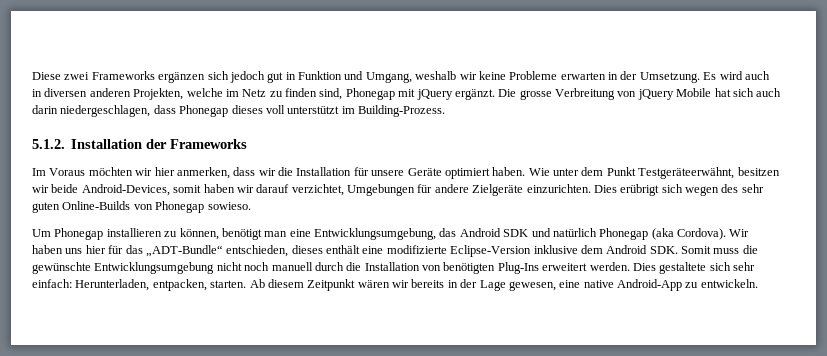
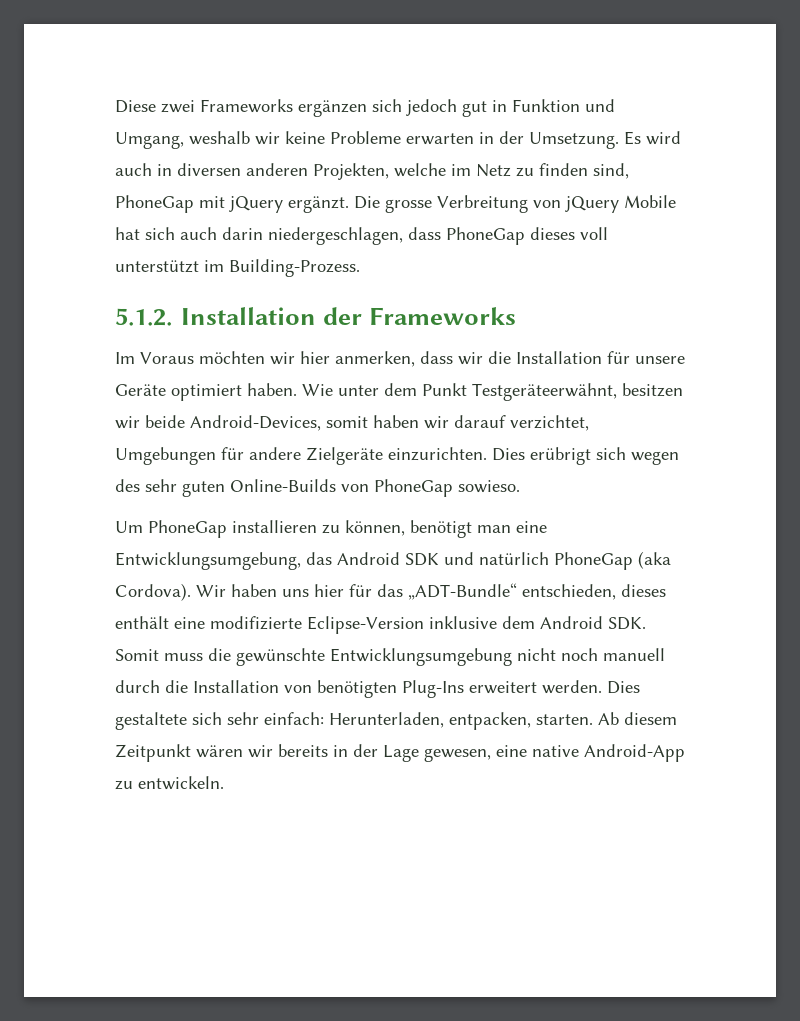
- Es wird auch in diversen anderen Projekten, welche im Netz zu finden sind, Phonegap mit jQuery ergänzt.
+ Es wird auch in diversen anderen Projekten, welche im Netz zu finden sind, PhoneGap mit jQuery ergänzt.
- Die grosse Verbreitung von jQuery Mobile hat sich auch darin niedergeschlagen, dass Phonegap dieses voll unterstützt im Building-Prozess.
+ Die grosse Verbreitung von jQuery Mobile hat sich auch darin niedergeschlagen, dass PhoneGap dieses voll unterstützt im Building-Prozess.
- Dies erübrigt sich wegen des sehr guten Online-Builds von Phonegap sowieso.
+ Dies erübrigt sich wegen des sehr guten Online-Builds von PhoneGap sowieso.
- Um Phonegap installieren zu können, benötigt man eine Entwicklungsumgebung, das Android SDK und natürlich Phonegap (aka Cordova).
+ Um PhoneGap installieren zu können, benötigt man eine Entwicklungsumgebung, das Android SDK und natürlich PhoneGap (aka Cordova).

